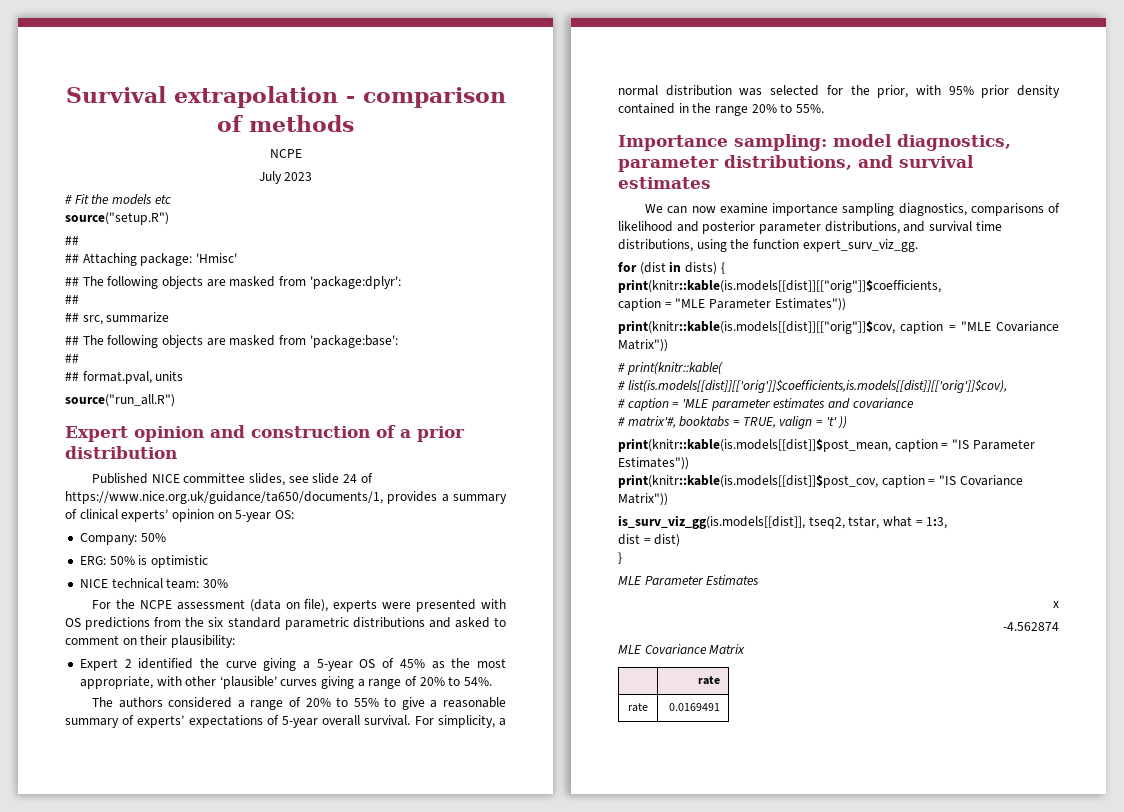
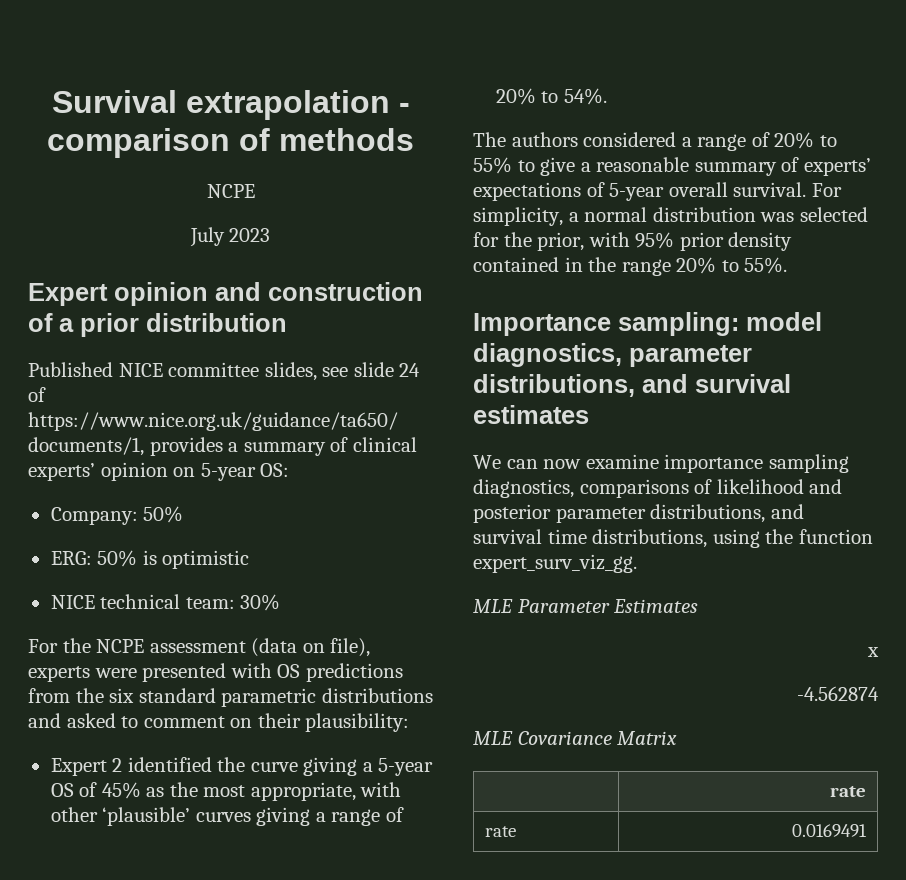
- # Fit the models etc
- source("setup.R")
- ##
- ## Attaching package: 'Hmisc'
- ## The following objects are masked from 'package:dplyr':
- ##
- ## src, summarize
- ## The following objects are masked from 'package:base':
- ##
- ## format.pval, units
- source("run_all.R")
- for (dist in dists) {
- print(knitr::kable(is.models[[dist]][["orig"]]$coefficients,
- caption = "MLE Parameter Estimates"))
- print(knitr::kable(is.models[[dist]][["orig"]]$cov, caption = "MLE Covariance Matrix"))
- # print(knitr::kable(
- # list(is.models[[dist]][['orig']]$coefficients,is.models[[dist]][['orig']]$cov),
- # caption = 'MLE parameter estimates and covariance
- # matrix'#, booktabs = TRUE, valign = 't' ))
- print(knitr::kable(is.models[[dist]]$post_mean, caption = "IS Parameter Estimates"))
- print(knitr::kable(is.models[[dist]]$post_cov, caption = "IS Covariance Matrix"))
- is_surv_viz_gg(is.models[[dist]], tseq2, tstar, what = 1:3,
- dist = dist)
- }

